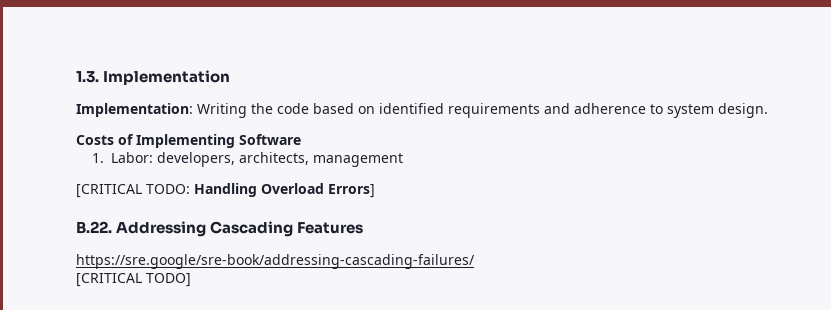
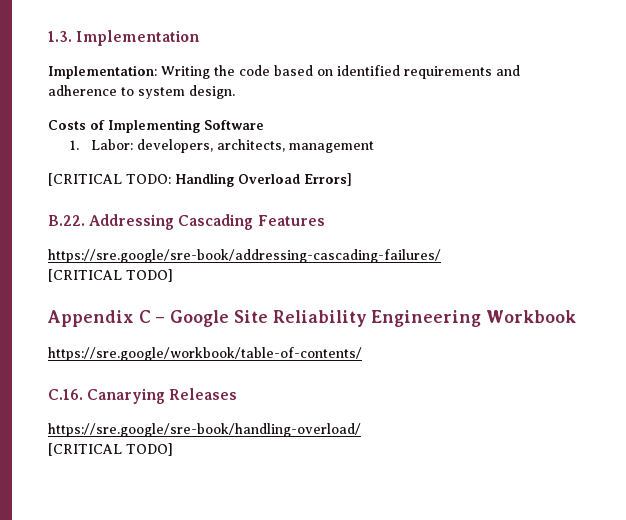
+ Appendix C – Google Site Reliability Engineering Workbook
+ https://sre.google/workbook/table-of-contents/
+ C.16. Canarying Releases
+ https://sre.google/sre-book/handling-overload/
+ [CRITICAL TODO]

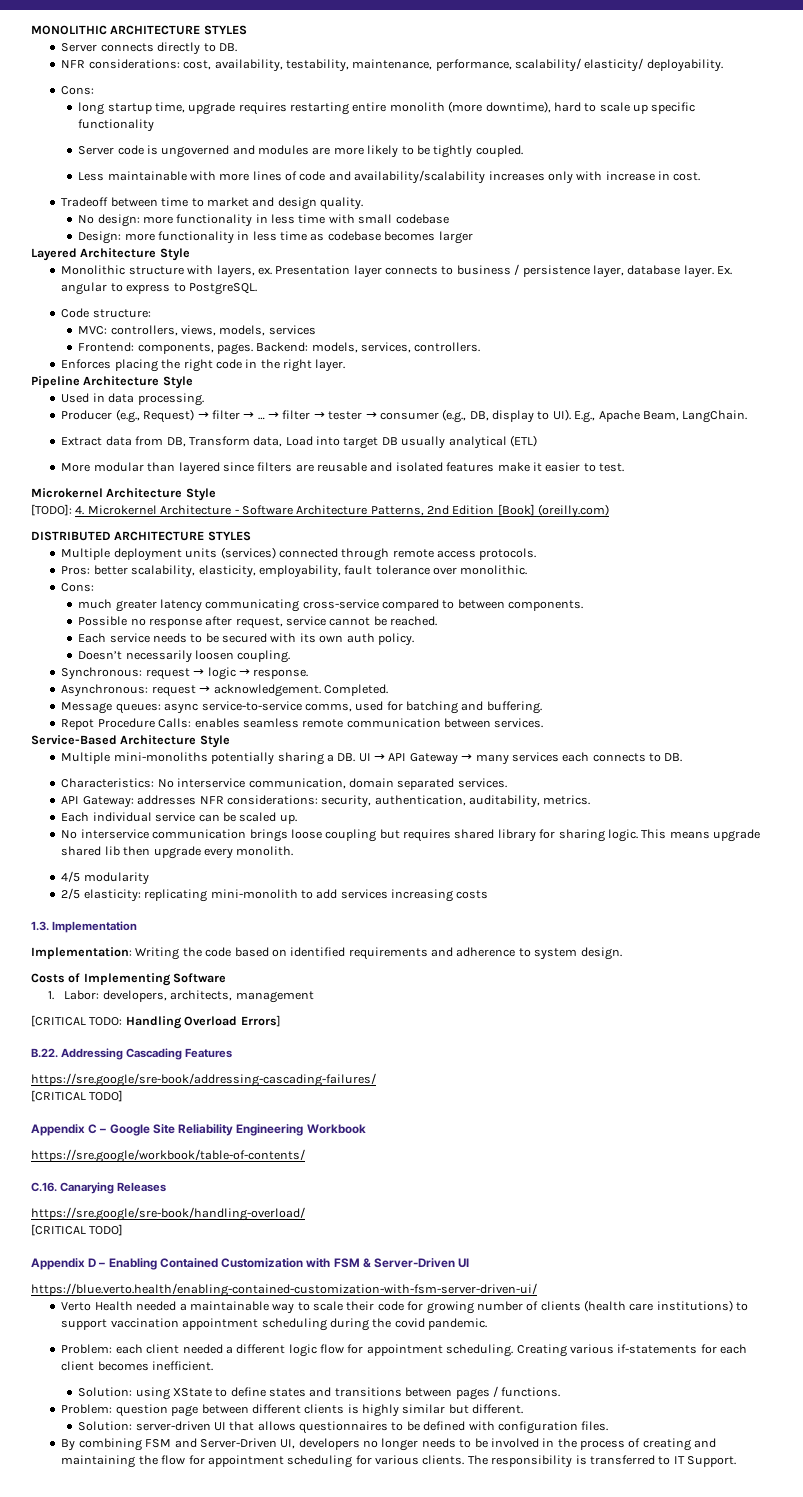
+ MONOLITHIC ARCHITECTURE STYLES
+ Server connects directly to DB.
+ NFR considerations: cost, availability, testability, maintenance, performance, scalability/ elasticity/ deployability.
+ Cons:
+ long startup time, upgrade requires restarting entire monolith (more downtime), hard to scale up specific functionality
+ Server code is ungoverned and modules are more likely to be tightly coupled.
+ Less maintainable with more lines of code and availability/scalability increases only with increase in cost.
+ Tradeoff between time to market and design quality.
+ No design: more functionality in less time with small codebase
+ Design: more functionality in less time as codebase becomes larger
+ Layered Architecture Style
+ Monolithic structure with layers, ex. Presentation layer connects to business / persistence layer, database layer. Ex. angular to express to PostgreSQL.
+ Code structure:
+ MVC: controllers, views, models, services
+ Frontend: components, pages. Backend: models, services, controllers.
+ Enforces placing the right code in the right layer.
+ Pipeline Architecture Style
+ Used in data processing.
+ Producer (e.g., Request) → filter → … → filter → tester → consumer (e.g., DB, display to UI). E.g., Apache Beam, LangChain.
+ Extract data from DB, Transform data, Load into target DB usually analytical (ETL)
+ More modular than layered since filters are reusable and isolated features make it easier to test.
+ Microkernel Architecture Style
+ [TODO]: 4. Microkernel Architecture - Software Architecture Patterns, 2nd Edition [Book] (oreilly.com)
+ DISTRIBUTED ARCHITECTURE STYLES
+ Multiple deployment units (services) connected through remote access protocols.
+ Pros: better scalability, elasticity, employability, fault tolerance over monolithic.
+ Cons:
+ much greater latency communicating cross-service compared to between components.
+ Possible no response after request, service cannot be reached.
+ Each service needs to be secured with its own auth policy.
+ Doesn’t necessarily loosen coupling.
+ Synchronous: request → logic → response.
+ Asynchronous: request → acknowledgement. Completed.
+ Message queues: async service-to-service comms, used for batching and buffering.
+ Repot Procedure Calls: enables seamless remote communication between services.
+ Service-Based Architecture Style
+ Multiple mini-monoliths potentially sharing a DB. UI → API Gateway → many services each connects to DB.
+ Characteristics: No interservice communication, domain separated services.
+ API Gateway: addresses NFR considerations: security, authentication, auditability, metrics.
+ Each individual service can be scaled up.
+ No interservice communication brings loose coupling but requires shared library for sharing logic. This means upgrade shared lib then upgrade every monolith.
+ 4/5 modularity
+ 2/5 elasticity: replicating mini-monolith to add services increasing costs
+ Appendix D – Enabling Contained Customization with FSM & Server-Driven UI
+ https://blue.verto.health/enabling-contained-customization-with-fsm-server-driven-ui/
+ Verto Health needed a maintainable way to scale their code for growing number of clients (health care institutions) to support vaccination appointment scheduling during the covid pandemic.
+ Problem: each client needed a different logic flow for appointment scheduling. Creating various if-statements for each client becomes inefficient.
+ Solution: using XState to define states and transitions between pages / functions.
+ Problem: question page between different clients is highly similar but different.
+ Solution: server-driven UI that allows questionnaires to be defined with configuration files.
+ By combining FSM and Server-Driven UI, developers no longer needs to be involved in the process of creating and maintaining the flow for appointment scheduling for various clients. The responsibility is transferred to IT Support.

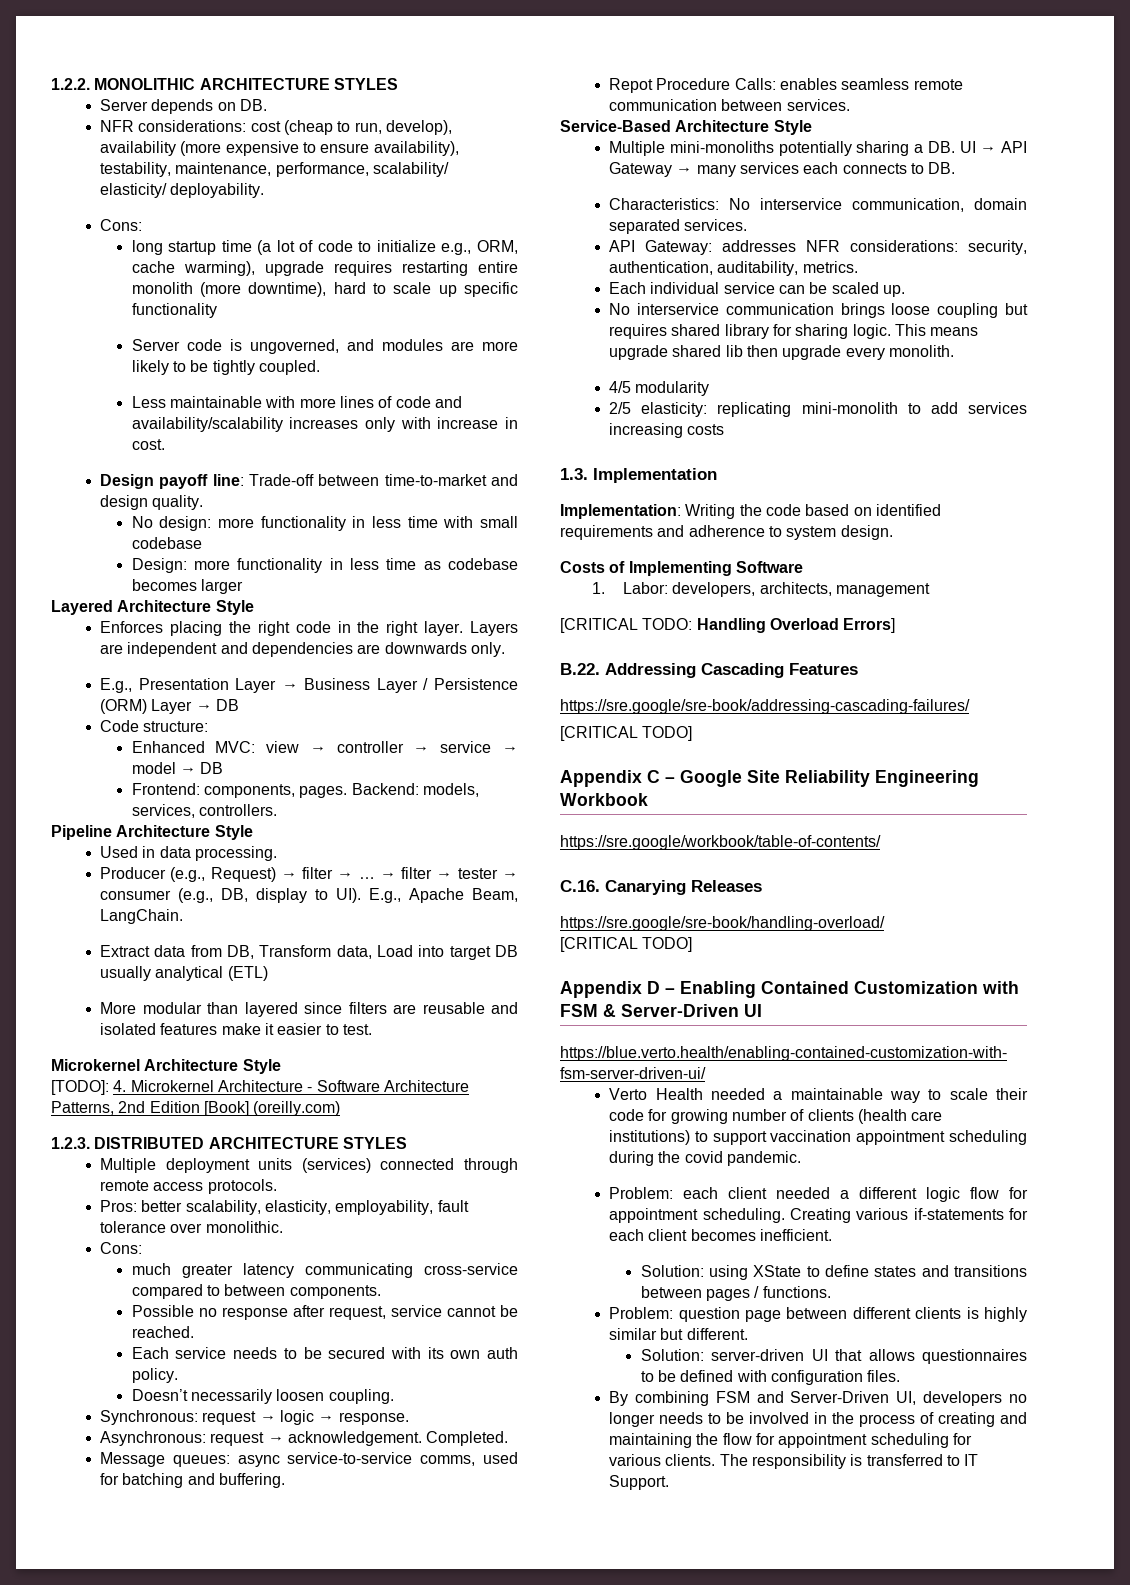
- MONOLITHIC ARCHITECTURE STYLES
+ 1.2.2. MONOLITHIC ARCHITECTURE STYLES
- Server connects directly to DB.
+ Server depends on DB.
- NFR considerations: cost, availability, testability, maintenance, performance, scalability/ elasticity/ deployability.
+ NFR considerations: cost (cheap to run, develop), availability (more expensive to ensure availability), testability, maintenance, performance, scalability/ elasticity/ deployability.
- long startup time, upgrade requires restarting entire monolith (more downtime), hard to scale up specific functionality
+ long startup time (a lot of code to initialize e.g., ORM, cache warming), upgrade requires restarting entire monolith (more downtime), hard to scale up specific functionality
- Server code is ungoverned and modules are more likely to be tightly coupled.
+ Server code is ungoverned, and modules are more likely to be tightly coupled.
- Tradeoff between time to market and design quality.
+ Design payoff line: Trade-off between time-to-market and design quality.
- Monolithic structure with layers, ex. Presentation layer connects to business / persistence layer, database layer. Ex. angular to express to PostgreSQL.
- Code structure:
- MVC: controllers, views, models, services
- Frontend: components, pages. Backend: models, services, controllers.
+ Layers are independent and dependencies are downwards only.
+ E.g., Presentation Layer → Business Layer / Persistence (ORM) Layer → DB
+ Code structure:
+ Enhanced MVC: view → controller → service → model → DB
+ Frontend: components, pages. Backend: models, services, controllers.
- DISTRIBUTED ARCHITECTURE STYLES
+ 1.2.3. DISTRIBUTED ARCHITECTURE STYLES

